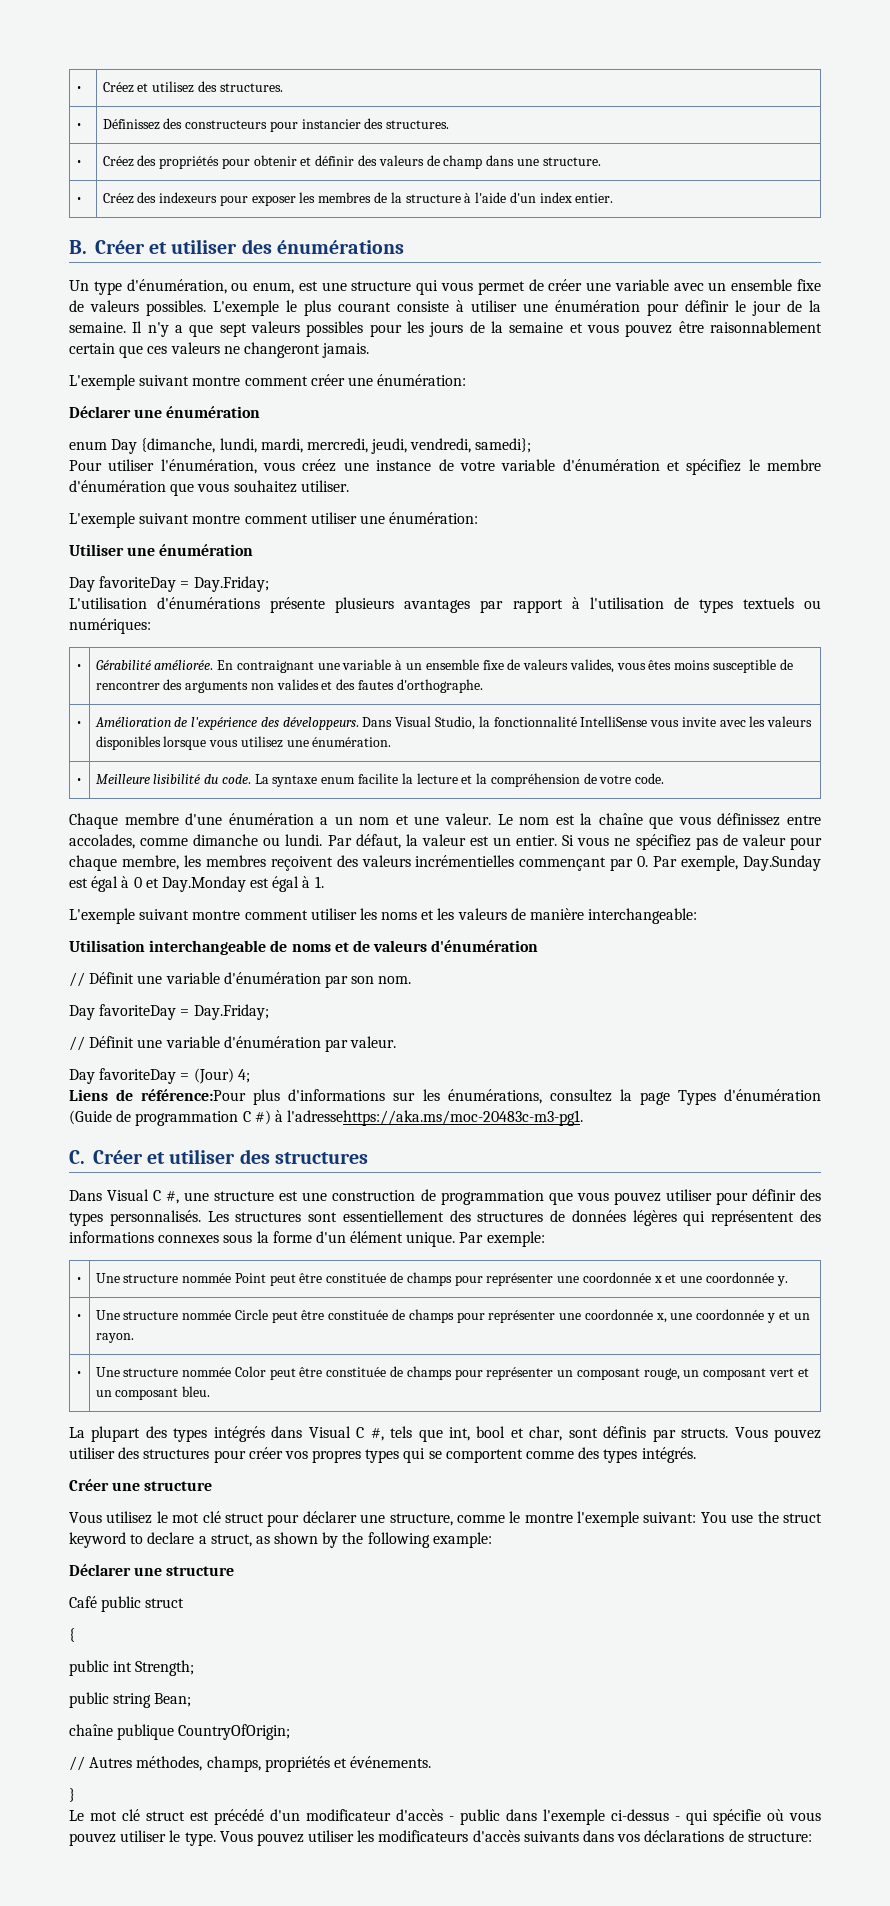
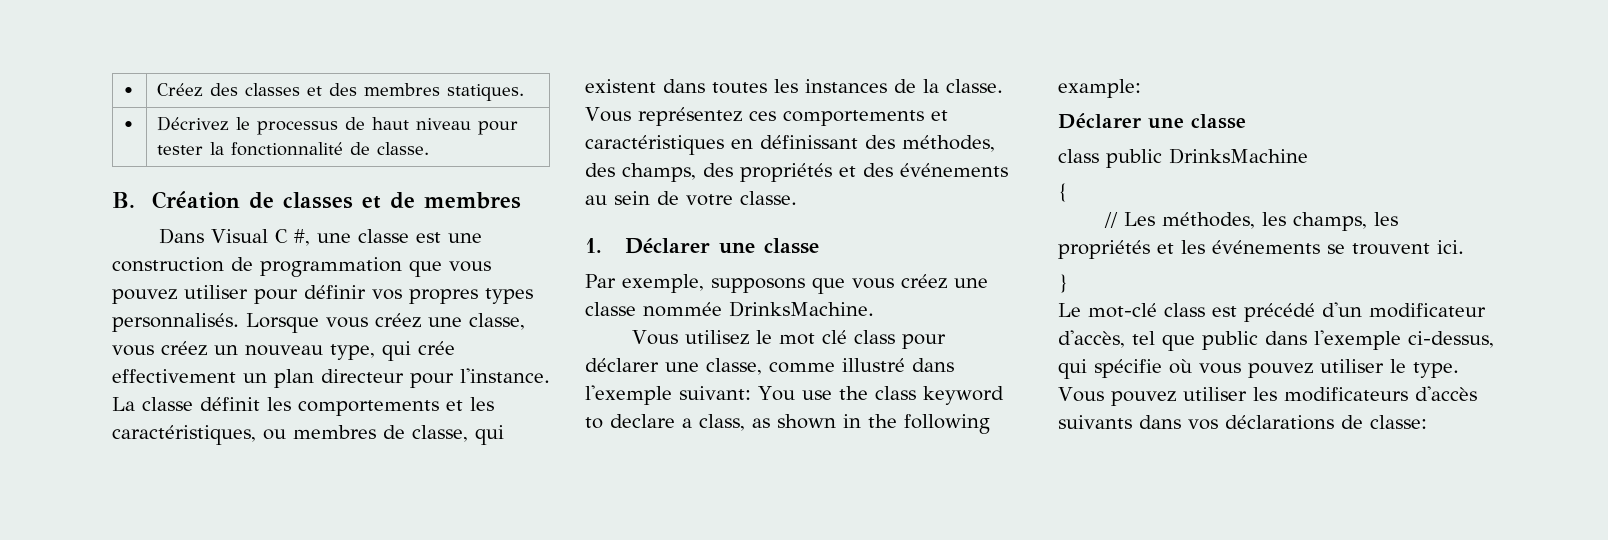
- • | Créez et utilisez des structures.
- • | Définissez des constructeurs pour instancier des structures.
- • | Créez des propriétés pour obtenir et définir des valeurs de champ dans une structure.
- • | Créez des indexeurs pour exposer les membres de la structure à l'aide d'un index entier.
- B. Créer et utiliser des énumérations
- Un type d'énumération, ou enum, est une structure qui vous permet de créer une variable avec un ensemble fixe de valeurs possibles. L'exemple le plus courant consiste à utiliser une énumération pour définir le jour de la semaine. Il n'y a que sept valeurs possibles pour les jours de la semaine et vous pouvez être raisonnablement certain que ces valeurs ne changeront jamais.
- L'exemple suivant montre comment créer une énumération:
- Déclarer une énumération
- enum Day {dimanche, lundi, mardi, mercredi, jeudi, vendredi, samedi};
- Pour utiliser l'énumération, vous créez une instance de votre variable d'énumération et spécifiez le membre d'énumération que vous souhaitez utiliser.
- L'exemple suivant montre comment utiliser une énumération:
- Utiliser une énumération
- Day favoriteDay = Day.Friday;
- L'utilisation d'énumérations présente plusieurs avantages par rapport à l'utilisation de types textuels ou numériques:
- • | Gérabilité améliorée. En contraignant une variable à un ensemble fixe de valeurs valides, vous êtes moins susceptible de rencontrer des arguments non valides et des fautes d'orthographe.
- • | Amélioration de l'expérience des développeurs. Dans Visual Studio, la fonctionnalité IntelliSense vous invite avec les valeurs disponibles lorsque vous utilisez une énumération.
- • | Meilleure lisibilité du code. La syntaxe enum facilite la lecture et la compréhension de votre code.
- Chaque membre d'une énumération a un nom et une valeur. Le nom est la chaîne que vous définissez entre accolades, comme dimanche ou lundi. Par défaut, la valeur est un entier. Si vous ne spécifiez pas de valeur pour chaque membre, les membres reçoivent des valeurs incrémentielles commençant par 0. Par exemple, Day.Sunday est égal à 0 et Day.Monday est égal à 1.
- L'exemple suivant montre comment utiliser les noms et les valeurs de manière interchangeable:
- Utilisation interchangeable de noms et de valeurs d'énumération
- // Définit une variable d'énumération par son nom.
- Day favoriteDay = Day.Friday;
- // Définit une variable d'énumération par valeur.
- Day favoriteDay = (Jour) 4;
- Liens de référence:Pour plus d'informations sur les énumérations, consultez la page Types d'énumération (Guide de programmation C #) à l'adressehttps://aka.ms/moc-20483c-m3-pg1.
- C. Créer et utiliser des structures
+ • | Créez des classes et des membres statiques.
+ • | Décrivez le processus de haut niveau pour tester la fonctionnalité de classe.
+ B. Création de classes et de membres
- Dans Visual C #, une structure est une construction de programmation que vous pouvez utiliser pour définir des types personnalisés. Les structures sont essentiellement des structures de données légères qui représentent des informations connexes sous la forme d'un élément unique. Par exemple:
- • | Une structure nommée Point peut être constituée de champs pour représenter une coordonnée x et une coordonnée y.
- • | Une structure nommée Circle peut être constituée de champs pour représenter une coordonnée x, une coordonnée y et un rayon.
- • | Une structure nommée Color peut être constituée de champs pour représenter un composant rouge, un composant vert et un composant bleu.
- La plupart des types intégrés dans Visual C #, tels que int, bool et char, sont définis par structs. Vous pouvez utiliser des structures pour créer vos propres types qui se comportent comme des types intégrés.
- Créer une structure
+ Dans Visual C #, une classe est une construction de programmation que vous pouvez utiliser pour définir vos propres types personnalisés. Lorsque vous créez une classe, vous créez un nouveau type, qui crée effectivement un plan directeur pour l'instance. La classe définit les comportements et les caractéristiques, ou membres de classe, qui existent dans toutes les instances de la classe. Vous représentez ces comportements et caractéristiques en définissant des méthodes, des champs, des propriétés et des événements au sein de votre classe.
+ 1. Déclarer une classe
+ Par exemple, supposons que vous créez une classe nommée DrinksMachine.
- Vous utilisez le mot clé struct pour déclarer une structure, comme le montre l'exemple suivant: You use the struct keyword to declare a struct, as shown by the following example:
- Déclarer une structure
- Café public struct
+ Vous utilisez le mot clé class pour déclarer une classe, comme illustré dans l'exemple suivant: You use the class keyword to declare a class, as shown in the following example:
+ Déclarer une classe
+ class public DrinksMachine
  {
- public int Strength;
- public string Bean;
- chaîne publique CountryOfOrigin;
- // Autres méthodes, champs, propriétés et événements.
+ // Les méthodes, les champs, les propriétés et les événements se trouvent ici.
- Le mot clé struct est précédé d'un modificateur d'accès - public dans l'exemple ci-dessus - qui spécifie où vous pouvez utiliser le type.
+ Le mot-clé class est précédé d'un modificateur d'accès, tel que public dans l'exemple ci-dessus, qui spécifie où vous pouvez utiliser le type.
- Vous pouvez utiliser les modificateurs d'accès suivants dans vos déclarations de structure:
+ Vous pouvez utiliser les modificateurs d'accès suivants dans vos déclarations de classe:

